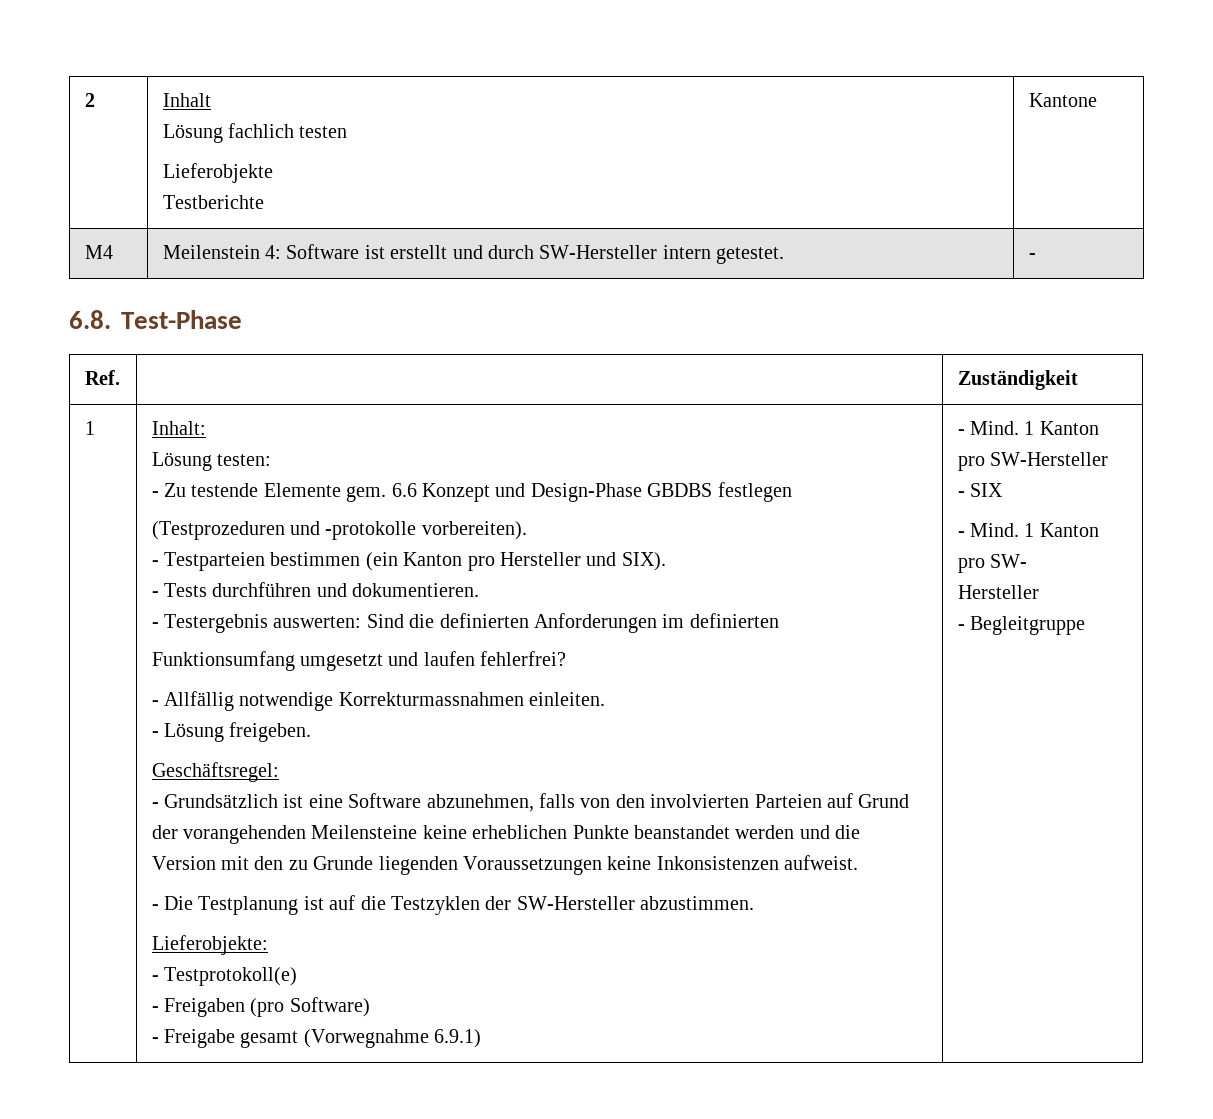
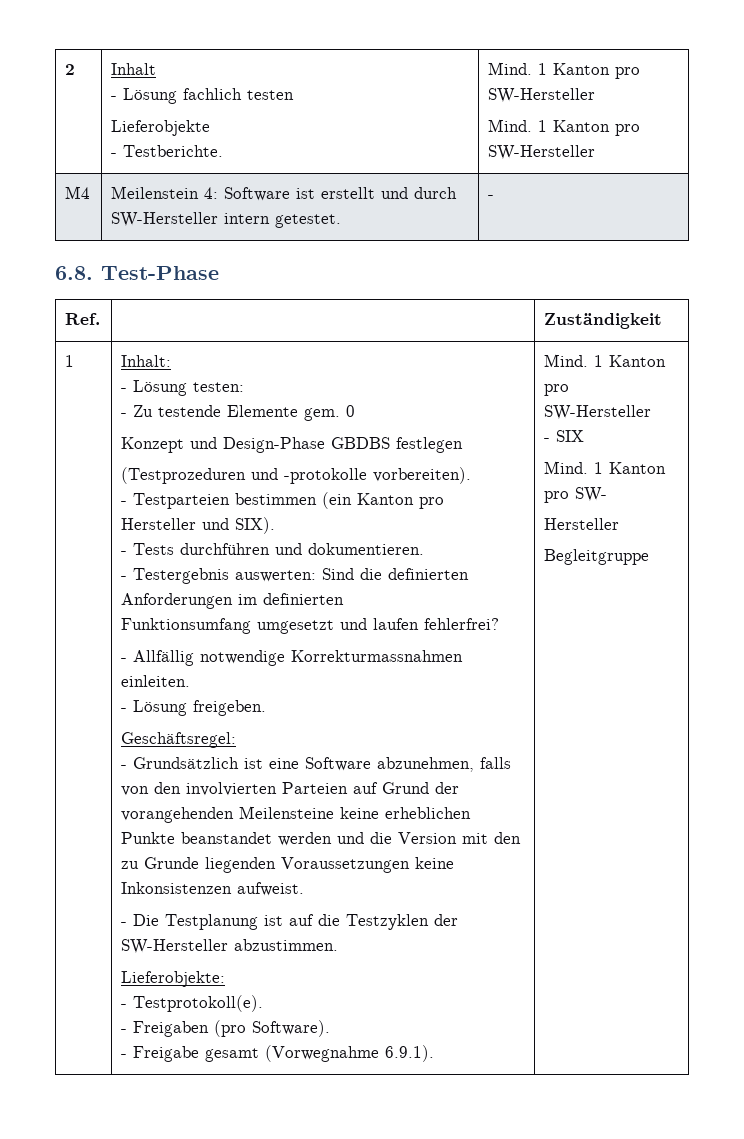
  2 | Inhalt
- Lösung fachlich testen
+ - Lösung fachlich testen
  Lieferobjekte
- Testberichte | Kantone
+ - Testberichte. | Mind. 1 Kanton pro SW-Hersteller
+ Mind. 1 Kanton pro SW-Hersteller
- Lösung testen:
+ - Lösung testen:
- 6.6 Konzept und Design-Phase GBDBS festlegen
+ 0
+ Konzept und Design-Phase GBDBS festlegen
- - Testprotokoll(e)
+ - Testprotokoll(e).
- - Freigaben (pro Software)
+ - Freigaben (pro Software).
- - Freigabe gesamt (Vorwegnahme 6.9.1) | - Mind.
+ - Freigabe gesamt (Vorwegnahme 6.9.1). | Mind.
  - SIX
- - Mind.
+ Mind.
- - Begleitgruppe
+ Begleitgruppe

